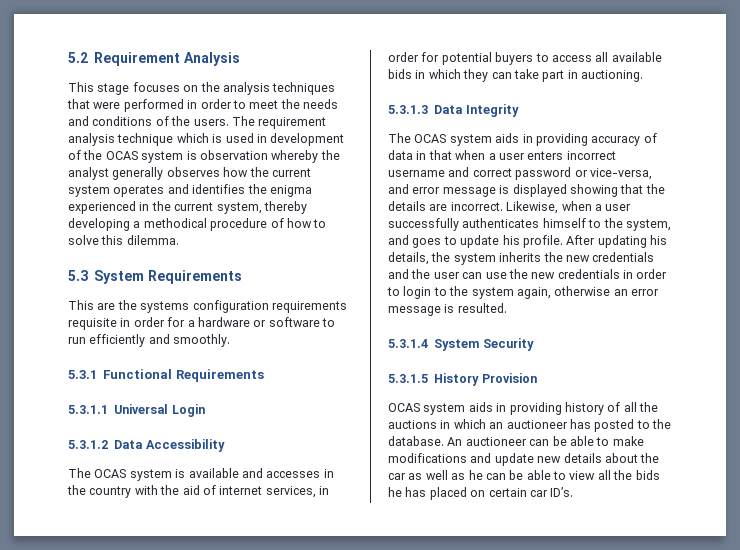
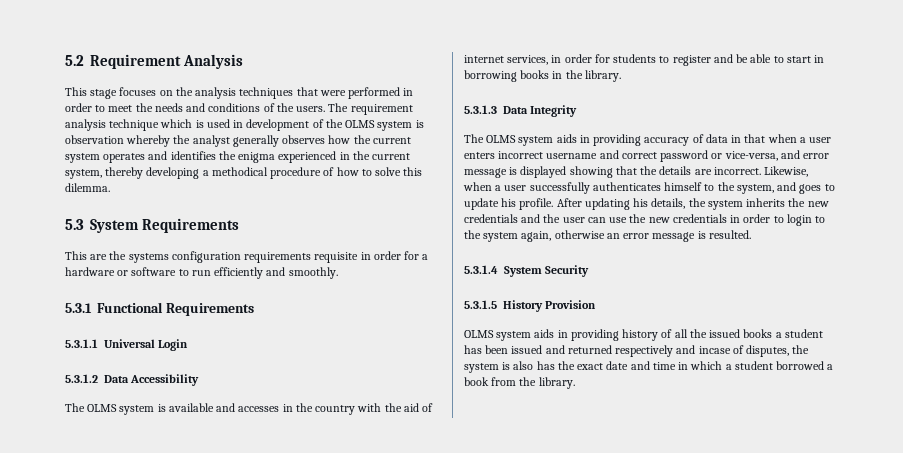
- The requirement analysis technique which is used in development of the OCAS system is observation whereby the analyst generally observes how the current system operates and identifies the enigma experienced in the current system, thereby developing a methodical procedure of how to solve this dilemma.
+ The requirement analysis technique which is used in development of the OLMS system is observation whereby the analyst generally observes how the current system operates and identifies the enigma experienced in the current system, thereby developing a methodical procedure of how to solve this dilemma.
- The OCAS system is available and accesses in the country with the aid of internet services, in order for potential buyers to access all available bids in which they can take part in auctioning.
+ The OLMS system is available and accesses in the country with the aid of internet services, in order for students to register and be able to start in borrowing books in the library.
- The OCAS system aids in providing accuracy of data in that when a user enters incorrect username and correct password or vice-versa, and error message is displayed showing that the details are incorrect.
+ The OLMS system aids in providing accuracy of data in that when a user enters incorrect username and correct password or vice-versa, and error message is displayed showing that the details are incorrect.
- OCAS system aids in providing history of all the auctions in which an auctioneer has posted to the database. An auctioneer can be able to make modifications and update new details about the car as well as he can be able to view all the bids he has placed on certain car ID’s.
+ OLMS system aids in providing history of all the issued books a student has been issued and returned respectively and incase of disputes, the system is also has the exact date and time in which a student borrowed a book from the library.

